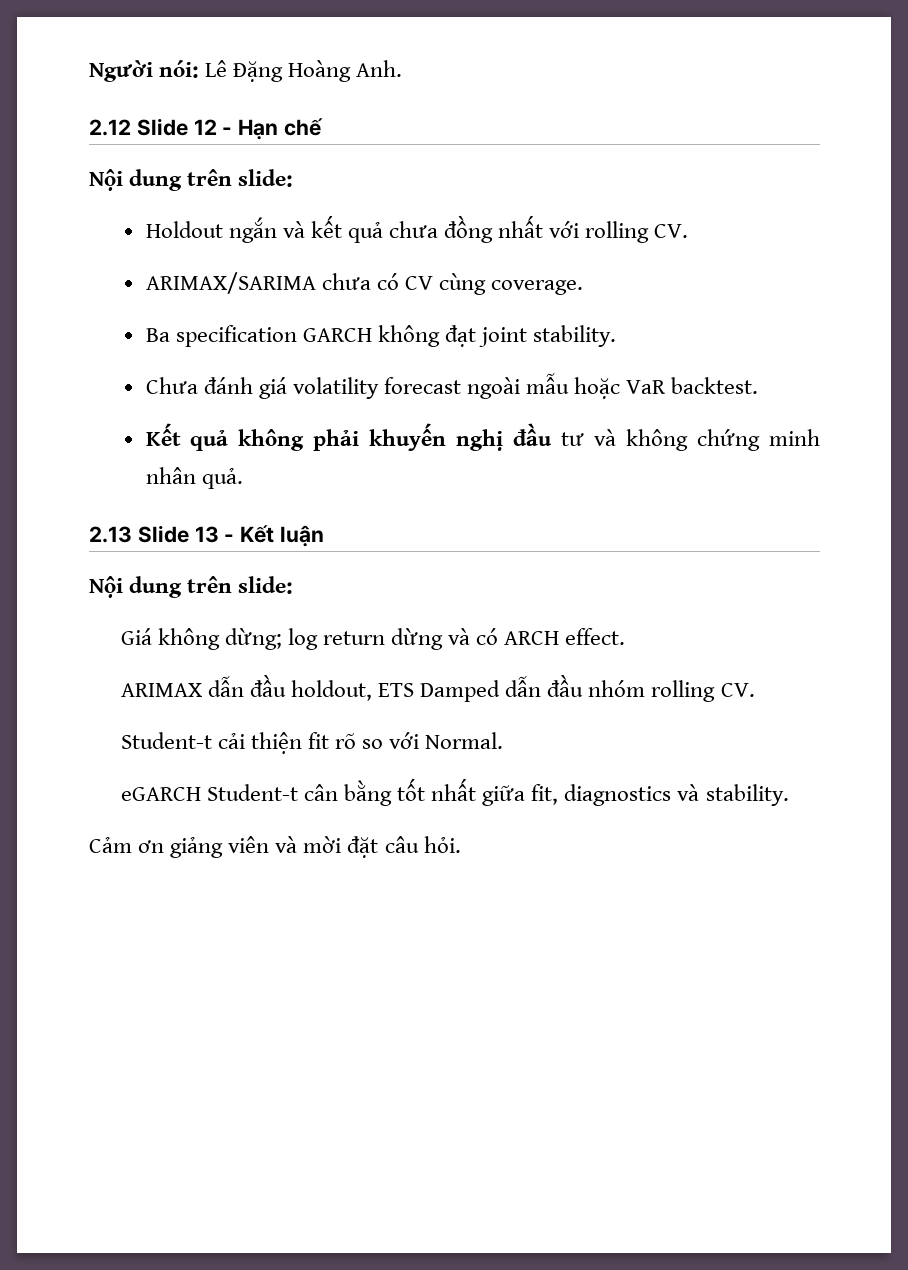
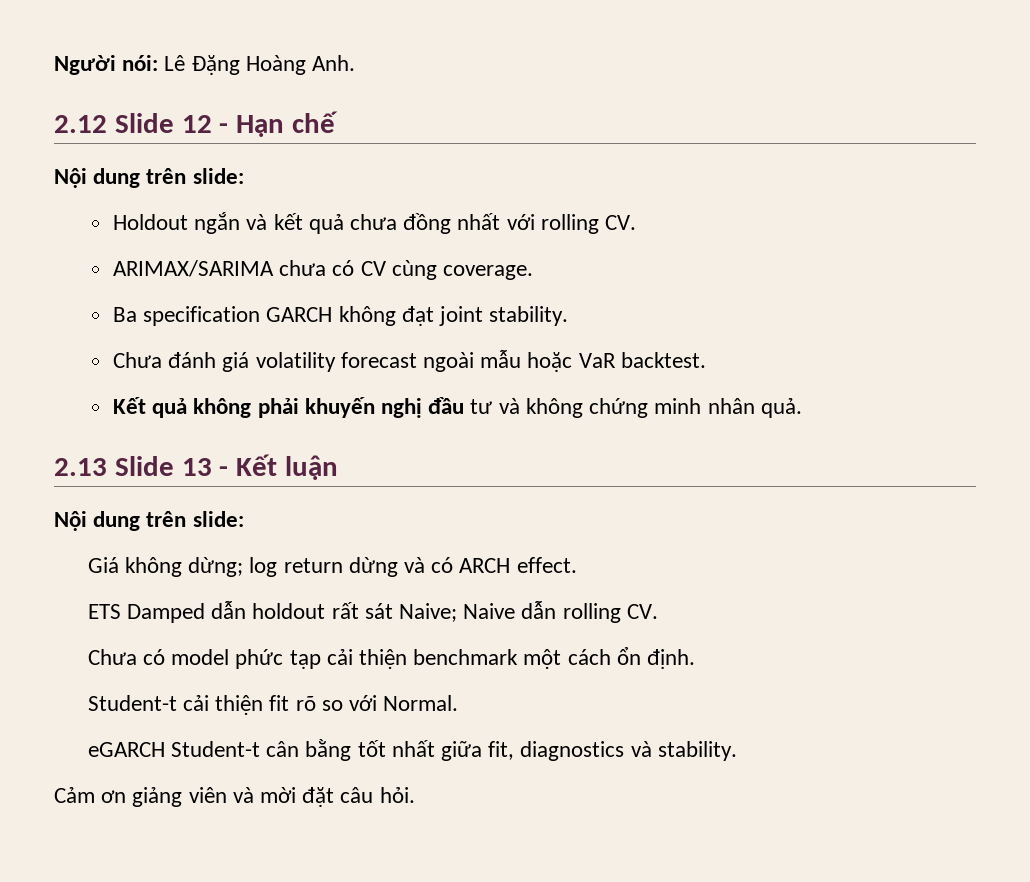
- ARIMAX dẫn đầu holdout, ETS Damped dẫn đầu nhóm rolling CV.
+ ETS Damped dẫn holdout rất sát Naive; Naive dẫn rolling CV.
+ Chưa có model phức tạp cải thiện benchmark một cách ổn định.

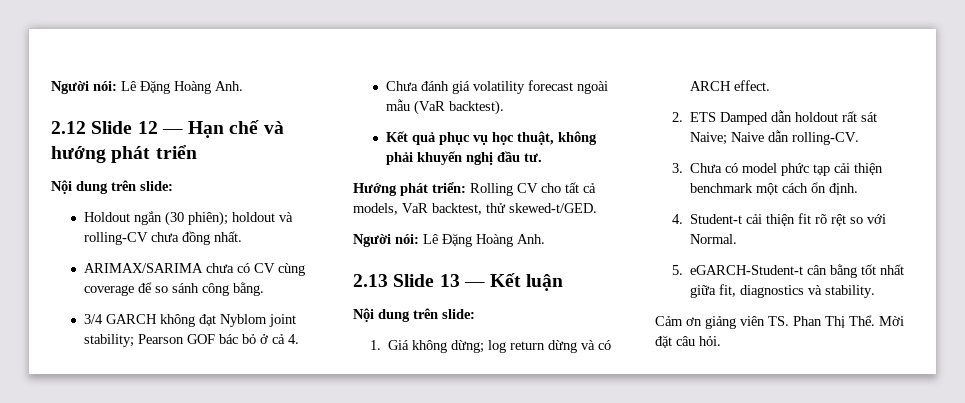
- 2.12 Slide 12 - Hạn chế
+ 2.12 Slide 12 — Hạn chế và hướng phát triển
- Holdout ngắn và kết quả chưa đồng nhất với rolling CV.
+ Holdout ngắn (30 phiên); holdout và rolling-CV chưa đồng nhất.
- ARIMAX/SARIMA chưa có CV cùng coverage.
- Ba specification GARCH không đạt joint stability.
+ ARIMAX/SARIMA chưa có CV cùng coverage để so sánh công bằng.
+ 3/4 GARCH không đạt Nyblom joint stability; Pearson GOF bác bỏ ở cả 4.
- Chưa đánh giá volatility forecast ngoài mẫu hoặc VaR backtest.
+ Chưa đánh giá volatility forecast ngoài mẫu (VaR backtest).
- Kết quả không phải khuyến nghị đầu tư và không chứng minh nhân quả.
+ Kết quả phục vụ học thuật, không phải khuyến nghị đầu tư.
+ Hướng phát triển: Rolling CV cho tất cả models, VaR backtest, thử skewed-t/GED.
+ Người nói: Lê Đặng Hoàng Anh.
- 2.13 Slide 13 - Kết luận
+ 2.13 Slide 13 — Kết luận
- Giá không dừng; log return dừng và có ARCH effect.
+ 1. Giá không dừng; log return dừng và có ARCH effect.
- ETS Damped dẫn holdout rất sát Naive; Naive dẫn rolling CV.
- Chưa có model phức tạp cải thiện benchmark một cách ổn định.
+ 2. ETS Damped dẫn holdout rất sát Naive; Naive dẫn rolling-CV.
+ 3. Chưa có model phức tạp cải thiện benchmark một cách ổn định.
- Student-t cải thiện fit rõ so với Normal.
+ 4. Student-t cải thiện fit rõ rệt so với Normal.
- eGARCH Student-t cân bằng tốt nhất giữa fit, diagnostics và stability.
+ 5. eGARCH-Student-t cân bằng tốt nhất giữa fit, diagnostics và stability.
- Cảm ơn giảng viên và mời đặt câu hỏi.
+ Cảm ơn giảng viên TS. Phan Thị Thể. Mời đặt câu hỏi.

